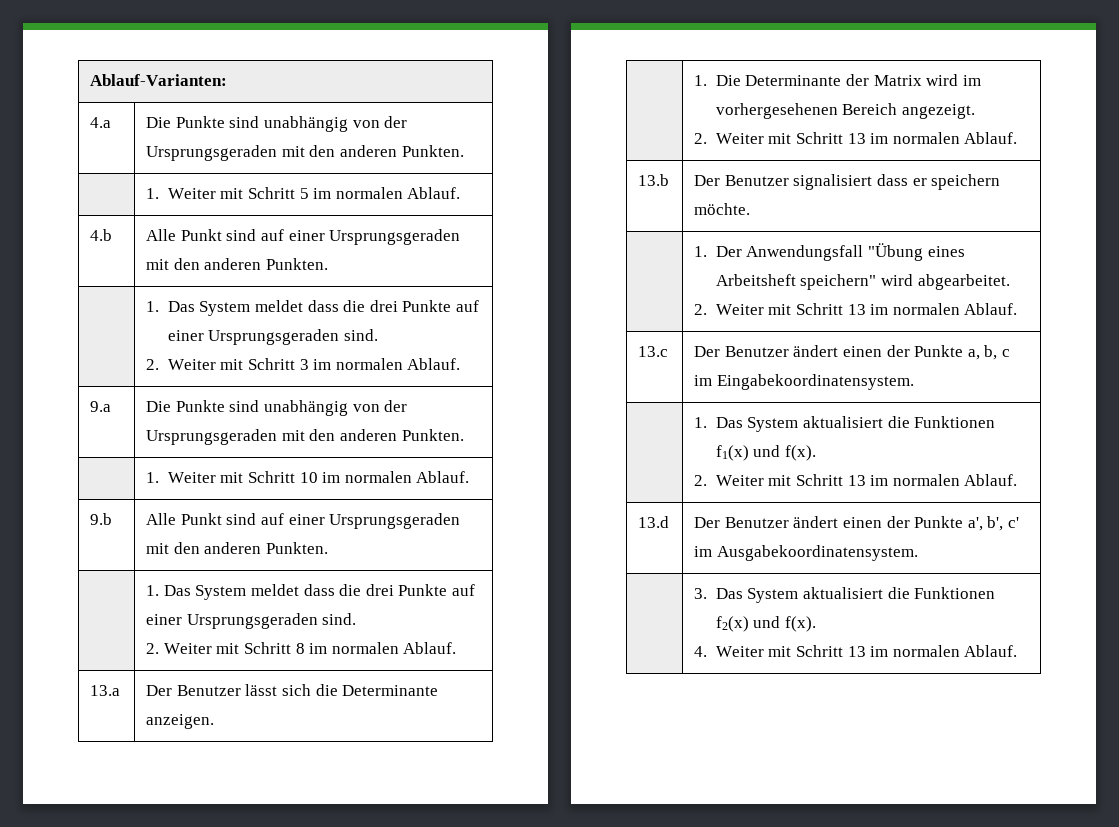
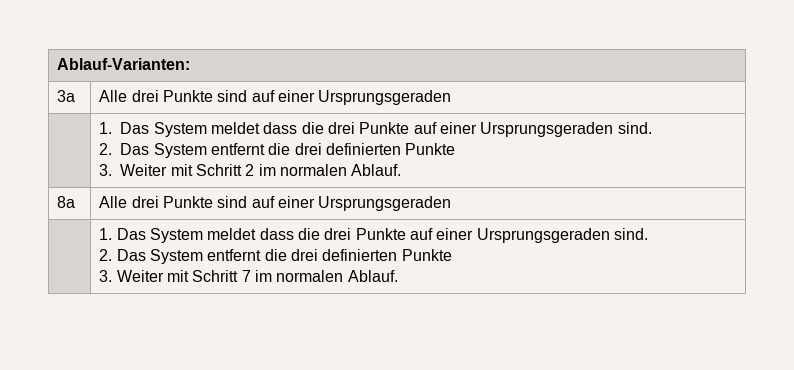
- 4.a | Die Punkte sind unabhängig von der Ursprungsgeraden mit den anderen Punkten.
- | 1. Weiter mit Schritt 5 im normalen Ablauf.
- 4.b | Alle Punkt sind auf einer Ursprungsgeraden mit den anderen Punkten.
+ 3a | Alle drei Punkte sind auf einer Ursprungsgeraden
  | 1. Das System meldet dass die drei Punkte auf einer Ursprungsgeraden sind.
- 2. Weiter mit Schritt 3 im normalen Ablauf.
- 9.a | Die Punkte sind unabhängig von der Ursprungsgeraden mit den anderen Punkten.
- | 1. Weiter mit Schritt 10 im normalen Ablauf.
- 9.b | Alle Punkt sind auf einer Ursprungsgeraden mit den anderen Punkten.
+ 2. Das System entfernt die drei definierten Punkte
+ 3. Weiter mit Schritt 2 im normalen Ablauf.
+ 8a | Alle drei Punkte sind auf einer Ursprungsgeraden
  | 1. Das System meldet dass die drei Punkte auf einer Ursprungsgeraden sind.
- 2. Weiter mit Schritt 8 im normalen Ablauf.
- 13.a | Der Benutzer lässt sich die Determinante anzeigen.
- | 1. Die Determinante der Matrix wird im vorhergesehenen Bereich angezeigt.
- 2. Weiter mit Schritt 13 im normalen Ablauf.
- 13.b | Der Benutzer signalisiert dass er speichern möchte.
- | 1. Der Anwendungsfall "Übung eines Arbeitsheft speichern" wird abgearbeitet.
- 2. Weiter mit Schritt 13 im normalen Ablauf.
- 13.c | Der Benutzer ändert einen der Punkte a, b, c im Eingabekoordinatensystem.
- | 1. Das System aktualisiert die Funktionen f1(x) und f(x).
- 2. Weiter mit Schritt 13 im normalen Ablauf.
- 13.d | Der Benutzer ändert einen der Punkte a', b', c' im Ausgabekoordinatensystem.
- | 3. Das System aktualisiert die Funktionen f2(x) und f(x).
- 4. Weiter mit Schritt 13 im normalen Ablauf.
+ 2. Das System entfernt die drei definierten Punkte
+ 3. Weiter mit Schritt 7 im normalen Ablauf.

